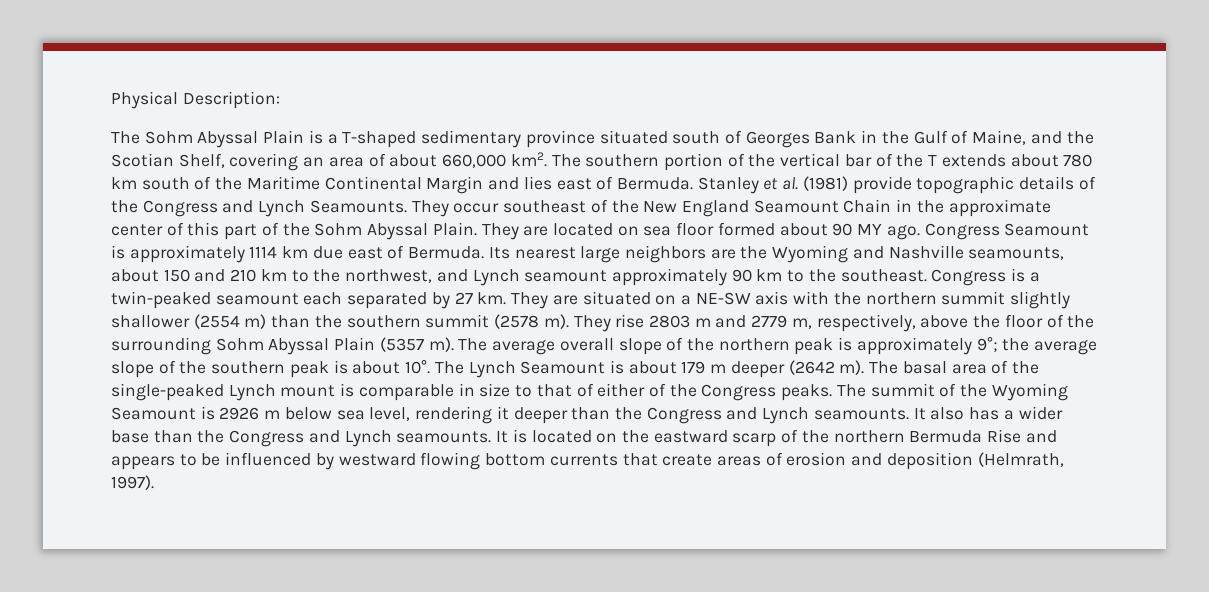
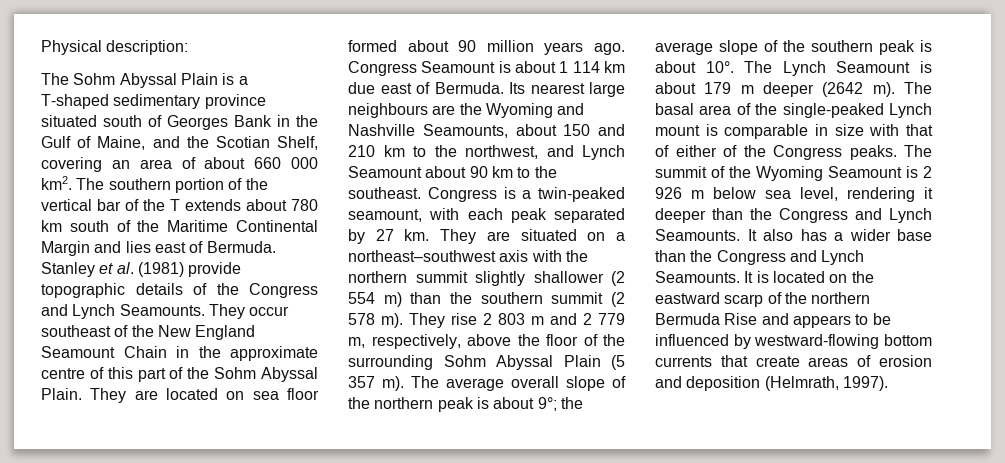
- Physical Description:
+ Physical description:
- The Sohm Abyssal Plain is a T-shaped sedimentary province situated south of Georges Bank in the Gulf of Maine, and the Scotian Shelf, covering an area of about 660,000 km2.
+ The Sohm Abyssal Plain is a T-shaped sedimentary province situated south of Georges Bank in the Gulf of Maine, and the Scotian Shelf, covering an area of about 660 000 km2.
- They occur southeast of the New England Seamount Chain in the approximate center of this part of the Sohm Abyssal Plain.
+ They occur southeast of the New England Seamount Chain in the approximate centre of this part of the Sohm Abyssal Plain.
- They are located on sea floor formed about 90 MY ago.
+ They are located on sea floor formed about 90 million years ago.
- Congress Seamount is approximately 1114 km due east of Bermuda.
+ Congress Seamount is about 1 114 km due east of Bermuda.
- Its nearest large neighbors are the Wyoming and Nashville seamounts, about 150 and 210 km to the northwest, and Lynch seamount approximately 90 km to the southeast.
+ Its nearest large neighbours are the Wyoming and Nashville Seamounts, about 150 and 210 km to the northwest, and Lynch Seamount about 90 km to the southeast.
- Congress is a twin-peaked seamount each separated by 27 km.
+ Congress is a twin-peaked seamount, with each peak separated by 27 km.
- They are situated on a NE-SW axis with the northern summit slightly shallower (2554 m) than the southern summit (2578 m).
+ They are situated on a northeast–southwest axis with the northern summit slightly shallower (2 554 m) than the southern summit (2 578 m).
- They rise 2803 m and 2779 m, respectively, above the floor of the surrounding Sohm Abyssal Plain (5357 m).
+ They rise 2 803 m and 2 779 m, respectively, above the floor of the surrounding Sohm Abyssal Plain (5 357 m).
- The average overall slope of the northern peak is approximately 9°; the average slope of the southern peak is about 10°.
+ The average overall slope of the northern peak is about 9°; the average slope of the southern peak is about 10°.
- The basal area of the single-peaked Lynch mount is comparable in size to that of either of the Congress peaks.
+ The basal area of the single-peaked Lynch mount is comparable in size with that of either of the Congress peaks.
- The summit of the Wyoming Seamount is 2926 m below sea level, rendering it deeper than the Congress and Lynch seamounts.
+ The summit of the Wyoming Seamount is 2 926 m below sea level, rendering it deeper than the Congress and Lynch Seamounts.
- It also has a wider base than the Congress and Lynch seamounts.
+ It also has a wider base than the Congress and Lynch Seamounts.
- It is located on the eastward scarp of the northern Bermuda Rise and appears to be influenced by westward flowing bottom currents that create areas of erosion and deposition (Helmrath, 1997).
+ It is located on the eastward scarp of the northern Bermuda Rise and appears to be influenced by westward-flowing bottom currents that create areas of erosion and deposition (Helmrath, 1997).

